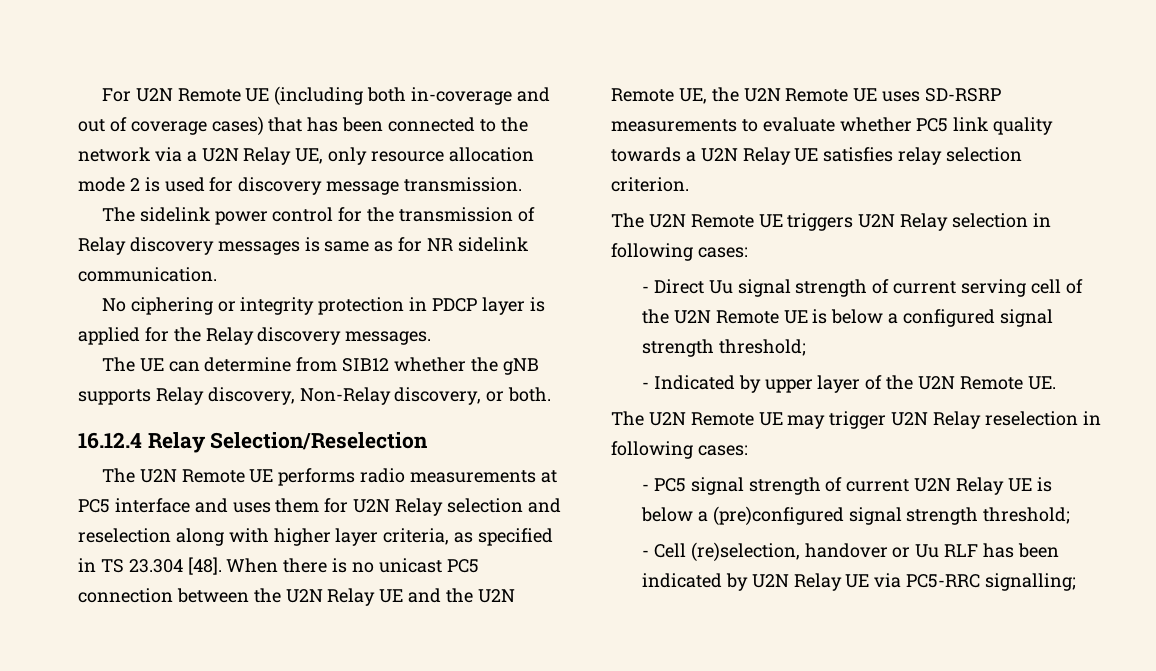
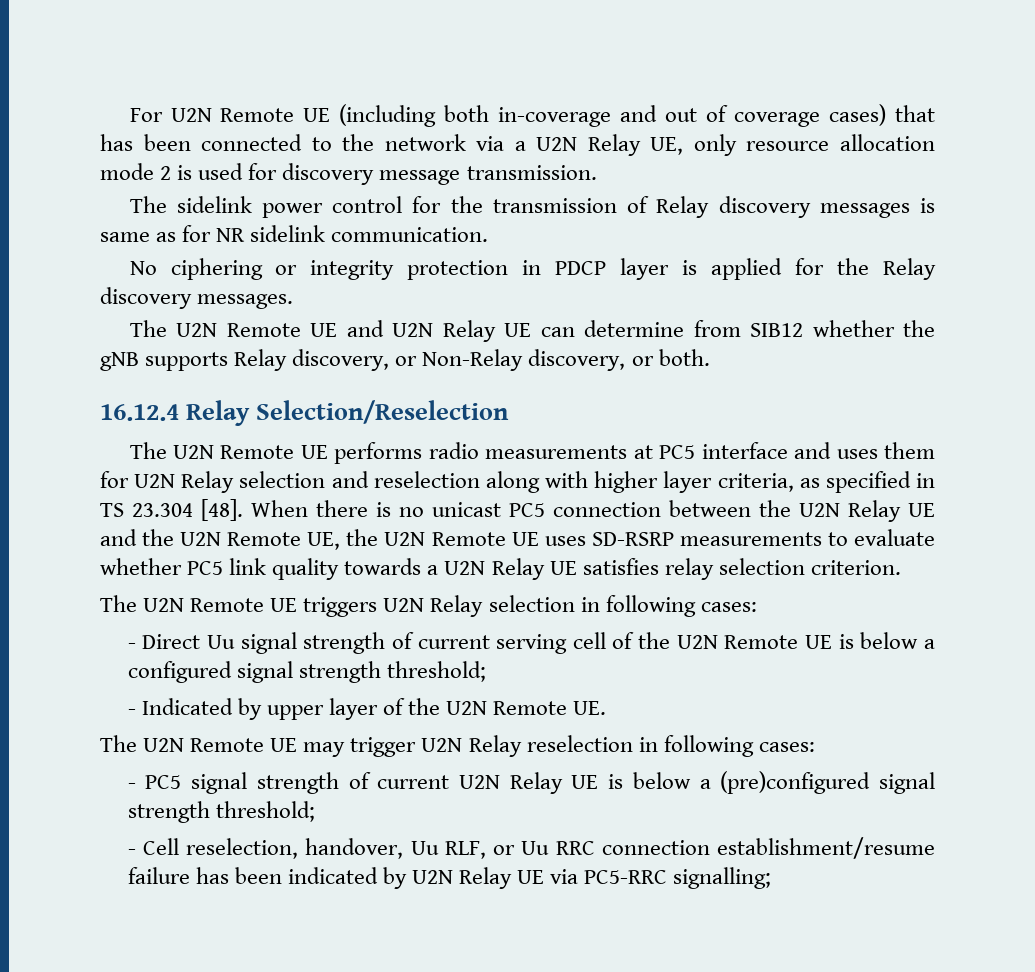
- The UE can determine from SIB12 whether the gNB supports Relay discovery, Non-Relay discovery, or both.
+ The U2N Remote UE and U2N Relay UE can determine from SIB12 whether the gNB supports Relay discovery, or Non-Relay discovery, or both.
- - Cell (re)selection, handover or Uu RLF has been indicated by U2N Relay UE via PC5-RRC signalling;
+ - Cell reselection, handover, Uu RLF, or Uu RRC connection establishment/resume failure has been indicated by U2N Relay UE via PC5-RRC signalling;

